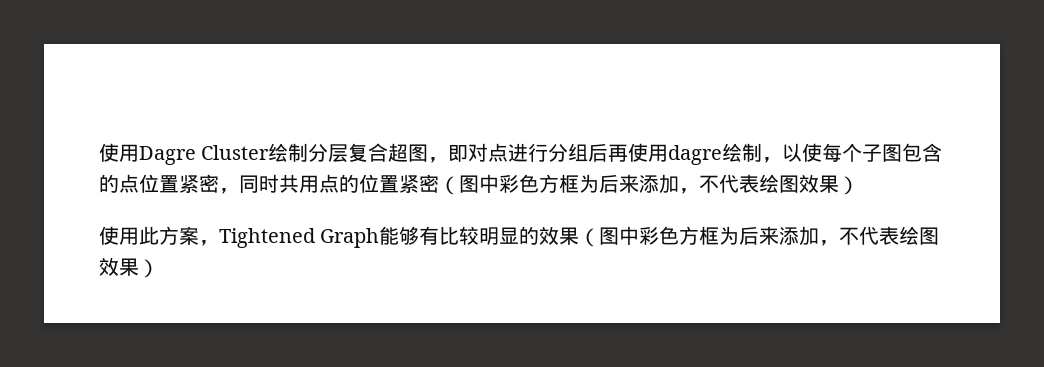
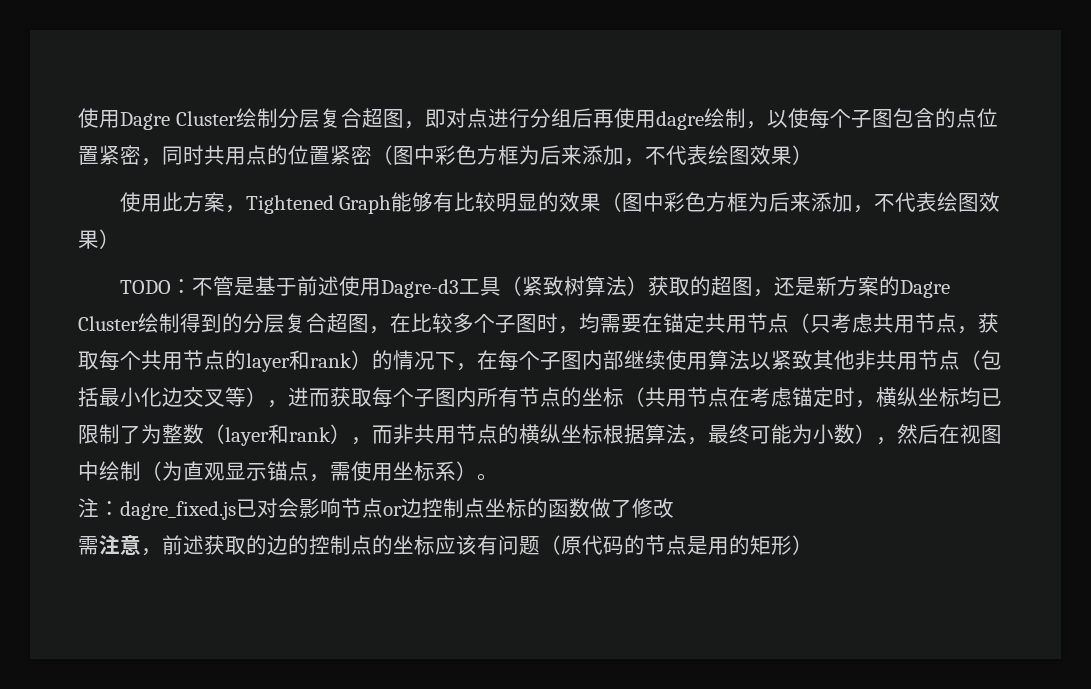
+ TODO：不管是基于前述使用Dagre-d3工具（紧致树算法）获取的超图，还是新方案的Dagre Cluster绘制得到的分层复合超图，在比较多个子图时，均需要在锚定共用节点（只考虑共用节点，获取每个共用节点的layer和rank）的情况下，在每个子图内部继续使用算法以紧致其他非共用节点（包括最小化边交叉等），进而获取每个子图内所有节点的坐标（共用节点在考虑锚定时，横纵坐标均已限制了为整数（layer和rank），而非共用节点的横纵坐标根据算法，最终可能为小数），然后在视图中绘制（为直观显示锚点，需使用坐标系）。
+ 注：dagre_fixed.js已对会影响节点or边控制点坐标的函数做了修改
+ 需注意，前述获取的边的控制点的坐标应该有问题（原代码的节点是用的矩形）

